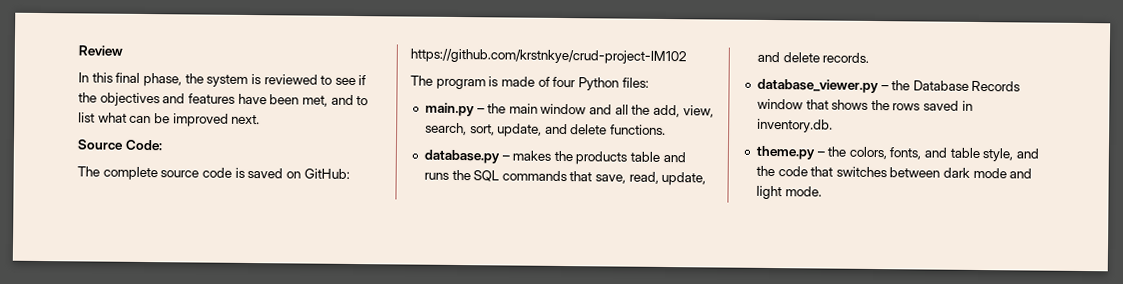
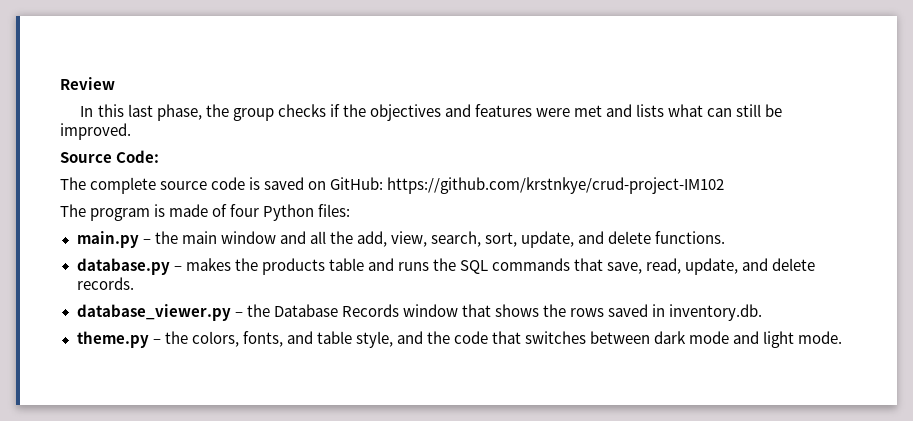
- In this final phase, the system is reviewed to see if the objectives and features have been met, and to list what can be improved next.
+ In this last phase, the group checks if the objectives and features were met and lists what can still be improved.

